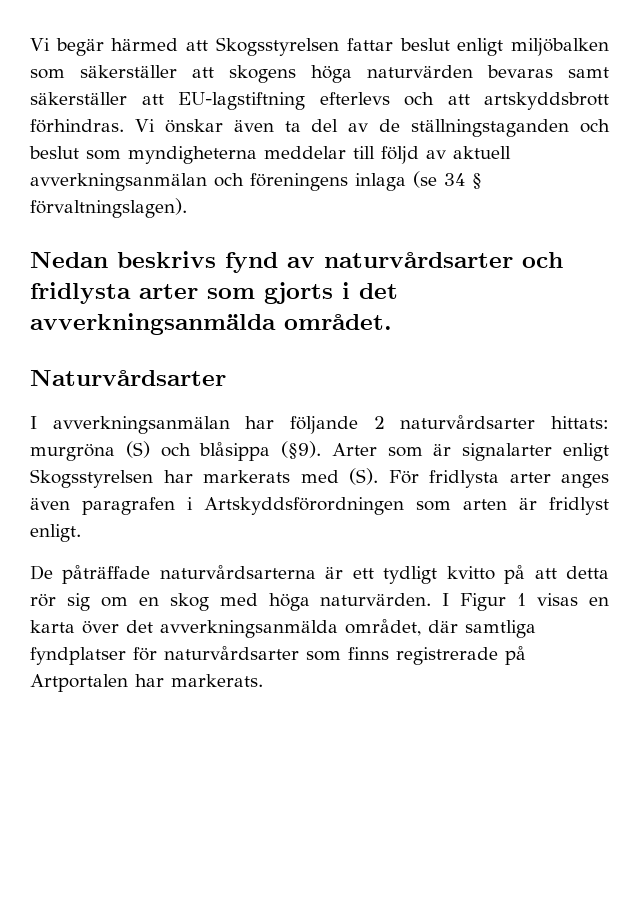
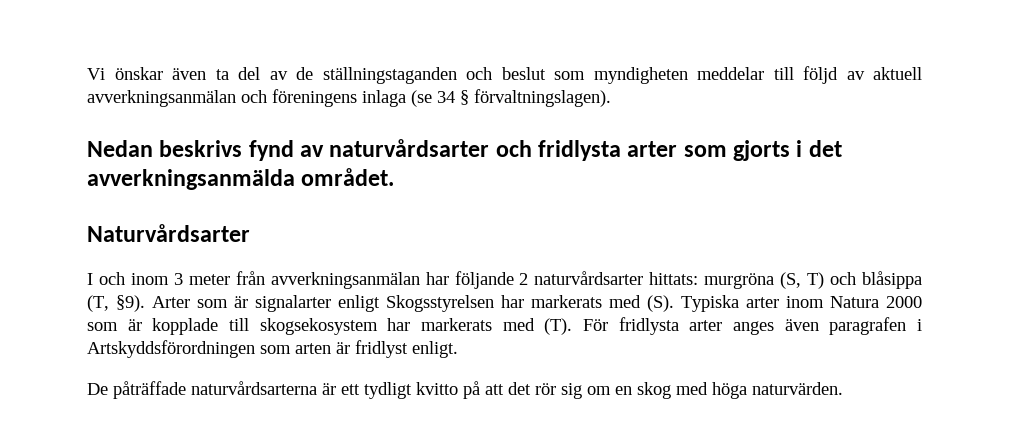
- Vi begär härmed att Skogsstyrelsen fattar beslut enligt miljöbalken som säkerställer att skogens höga naturvärden bevaras samt säkerställer att EU-lagstiftning efterlevs och att artskyddsbrott förhindras. Vi önskar även ta del av de ställningstaganden och beslut som myndigheterna meddelar till följd av aktuell avverkningsanmälan och föreningens inlaga (se 34 § förvaltningslagen).
+ Vi önskar även ta del av de ställningstaganden och beslut som myndigheten meddelar till följd av aktuell avverkningsanmälan och föreningens inlaga (se 34 § förvaltningslagen).
- I avverkningsanmälan har följande 2 naturvårdsarter hittats: murgröna (S) och blåsippa (§9).
+ I och inom 3 meter från avverkningsanmälan har följande 2 naturvårdsarter hittats: murgröna (S, T) och blåsippa (T, §9).
- Arter som är signalarter enligt Skogsstyrelsen har markerats med (S). För fridlysta arter anges även paragrafen i Artskyddsförordningen som arten är fridlyst enligt.
+ Arter som är signalarter enligt Skogsstyrelsen har markerats med (S). Typiska arter inom Natura 2000 som är kopplade till skogsekosystem har markerats med (T). För fridlysta arter anges även paragrafen i Artskyddsförordningen som arten är fridlyst enligt.
- De påträffade naturvårdsarterna är ett tydligt kvitto på att detta rör sig om en skog med höga naturvärden. I Figur 1 visas en karta över det avverkningsanmälda området, där samtliga fyndplatser för naturvårdsarter som finns registrerade på Artportalen har markerats.
+ De påträffade naturvårdsarterna är ett tydligt kvitto på att det rör sig om en skog med höga naturvärden.

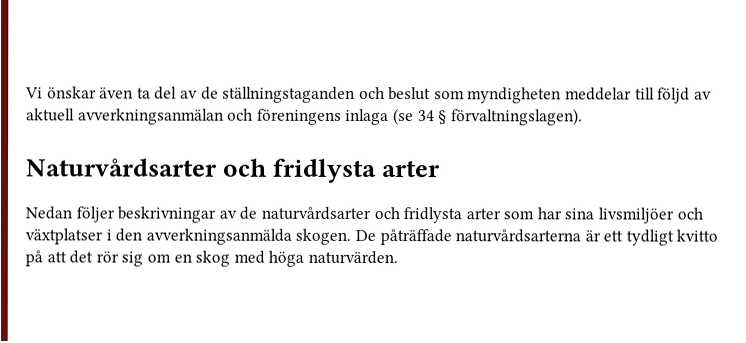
- Nedan beskrivs fynd av naturvårdsarter och fridlysta arter som gjorts i det avverkningsanmälda området.
- Naturvårdsarter
- I och inom 3 meter från avverkningsanmälan har följande 2 naturvårdsarter hittats: murgröna (S, T) och blåsippa (T, §9). Arter som är signalarter enligt Skogsstyrelsen har markerats med (S). Typiska arter inom Natura 2000 som är kopplade till skogsekosystem har markerats med (T). För fridlysta arter anges även paragrafen i Artskyddsförordningen som arten är fridlyst enligt.
- De påträffade naturvårdsarterna är ett tydligt kvitto på att det rör sig om en skog med höga naturvärden.
+ Naturvårdsarter och fridlysta arter
+ Nedan följer beskrivningar av de naturvårdsarter och fridlysta arter som har sina livsmiljöer och växtplatser i den avverkningsanmälda skogen. De påträffade naturvårdsarterna är ett tydligt kvitto på att det rör sig om en skog med höga naturvärden.

